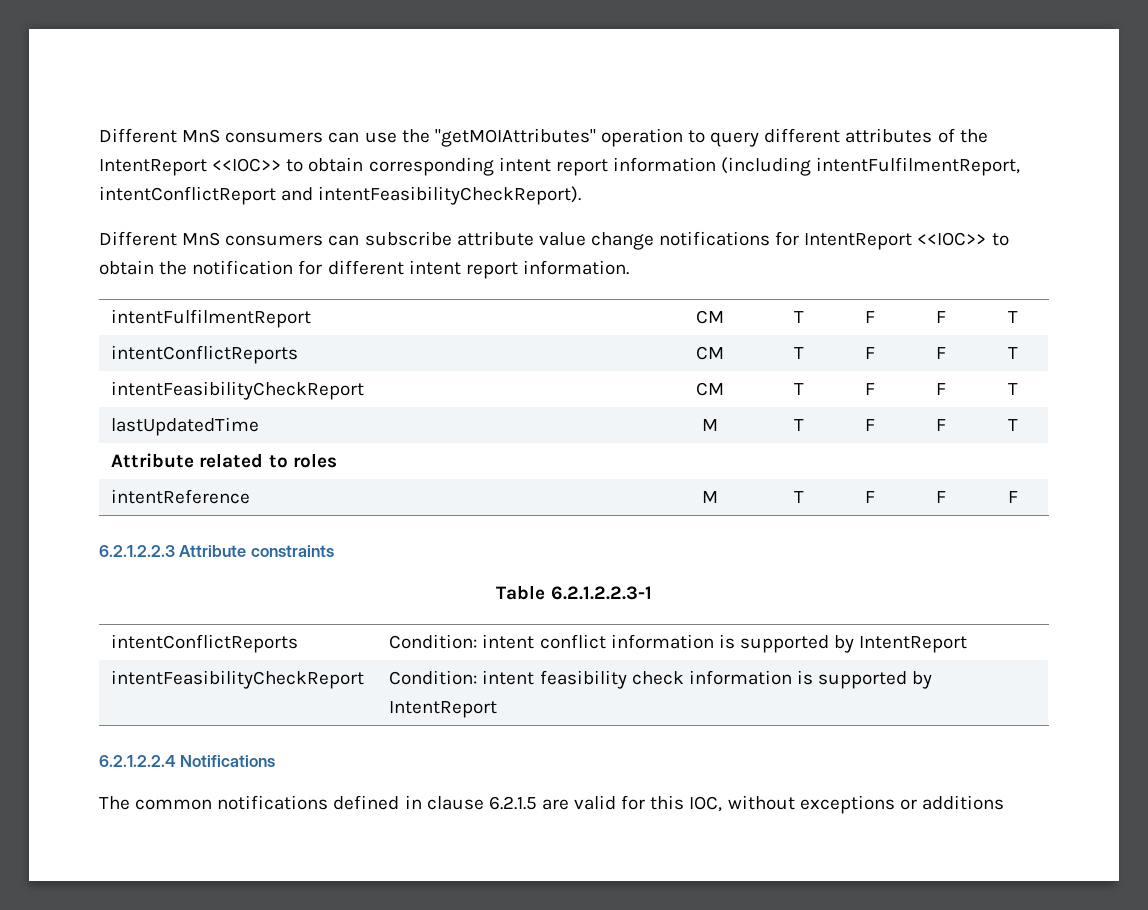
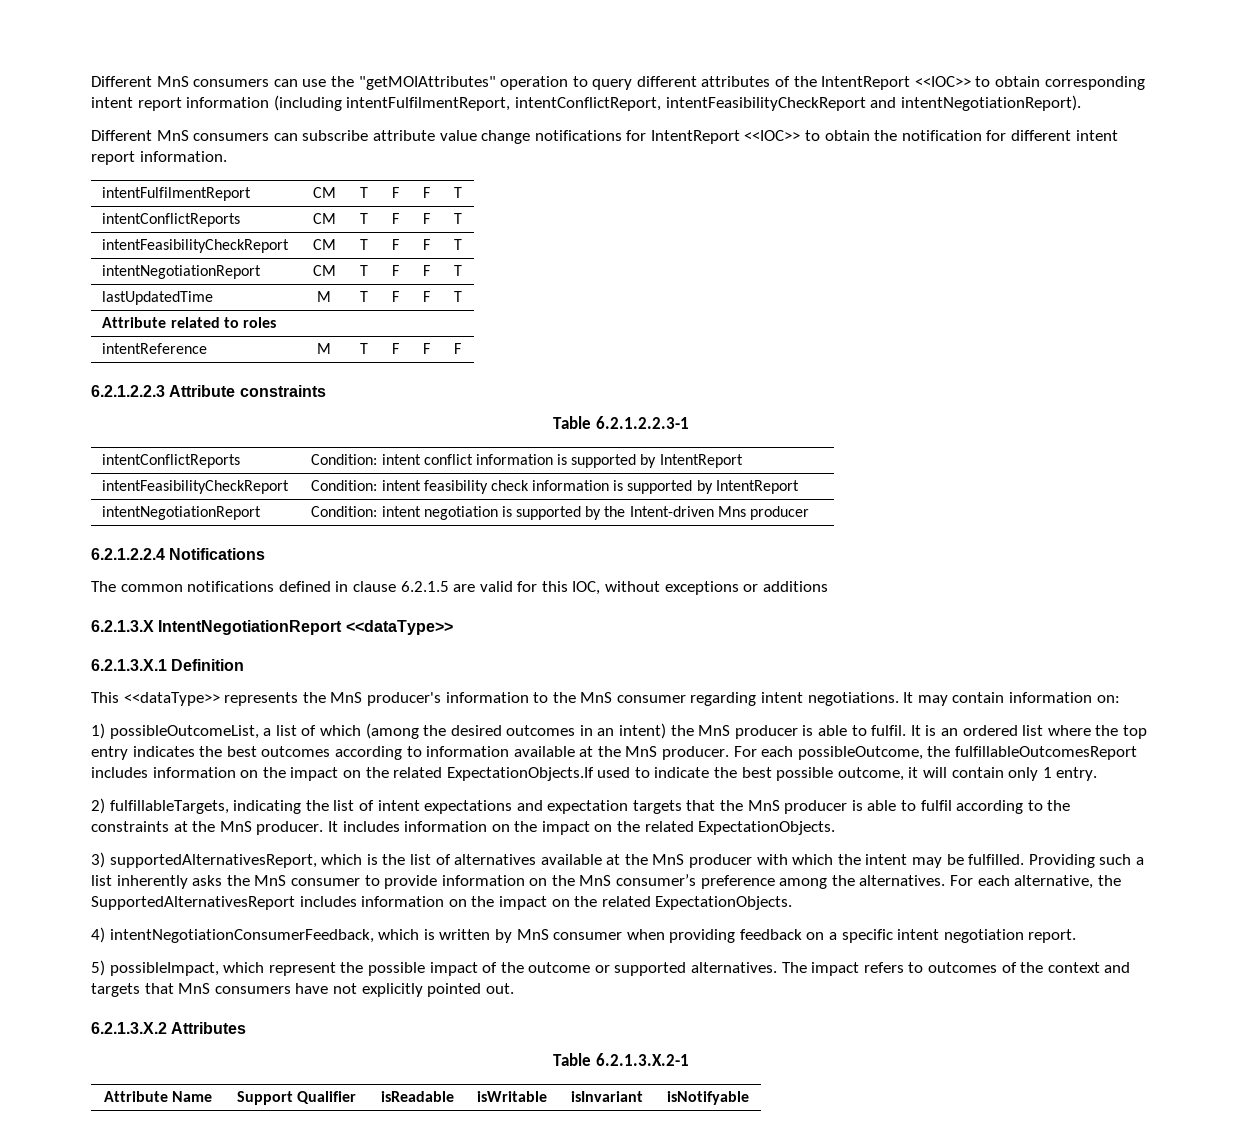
- Different MnS consumers can use the "getMOIAttributes" operation to query different attributes of the IntentReport <<IOC>> to obtain corresponding intent report information (including intentFulfilmentReport, intentConflictReport and intentFeasibilityCheckReport).
+ Different MnS consumers can use the "getMOIAttributes" operation to query different attributes of the IntentReport <<IOC>> to obtain corresponding intent report information (including intentFulfilmentReport, intentConflictReport, intentFeasibilityCheckReport and intentNegotiationReport).
+ intentNegotiationReport | CM | T | F | F | T
+ intentNegotiationReport | Condition: intent negotiation is supported by the Intent-driven Mns producer
+ 6.2.1.3.X IntentNegotiationReport <<dataType>>
+ 6.2.1.3.X.1 Definition
+ This <<dataType>> represents the MnS producer's information to the MnS consumer regarding intent negotiations. It may contain information on:
+ 1) possibleOutcomeList, a list of which (among the desired outcomes in an intent) the MnS producer is able to fulfil. It is an ordered list where the top entry indicates the best outcomes according to information available at the MnS producer. For each possibleOutcome, the fulfillableOutcomesReport includes information on the impact on the related ExpectationObjects.If used to indicate the best possible outcome, it will contain only 1 entry.
+ 2) fulfillableTargets, indicating the list of intent expectations and expectation targets that the MnS producer is able to fulfil according to the constraints at the MnS producer. It includes information on the impact on the related ExpectationObjects.
+ 3) supportedAlternativesReport, which is the list of alternatives available at the MnS producer with which the intent may be fulfilled. Providing such a list inherently asks the MnS consumer to provide information on the MnS consumer’s preference among the alternatives. For each alternative, the SupportedAlternativesReport includes information on the impact on the related ExpectationObjects.
+ 4) intentNegotiationConsumerFeedback, which is written by MnS consumer when providing feedback on a specific intent negotiation report.
+ 5) possibleImpact, which represent the possible impact of the outcome or supported alternatives. The impact refers to outcomes of the context and targets that MnS consumers have not explicitly pointed out.
+ 6.2.1.3.X.2 Attributes
+ Table 6.2.1.3.X.2-1
+ Attribute Name | Support Qualifier | isReadable | isWritable | isInvariant | isNotifyable

